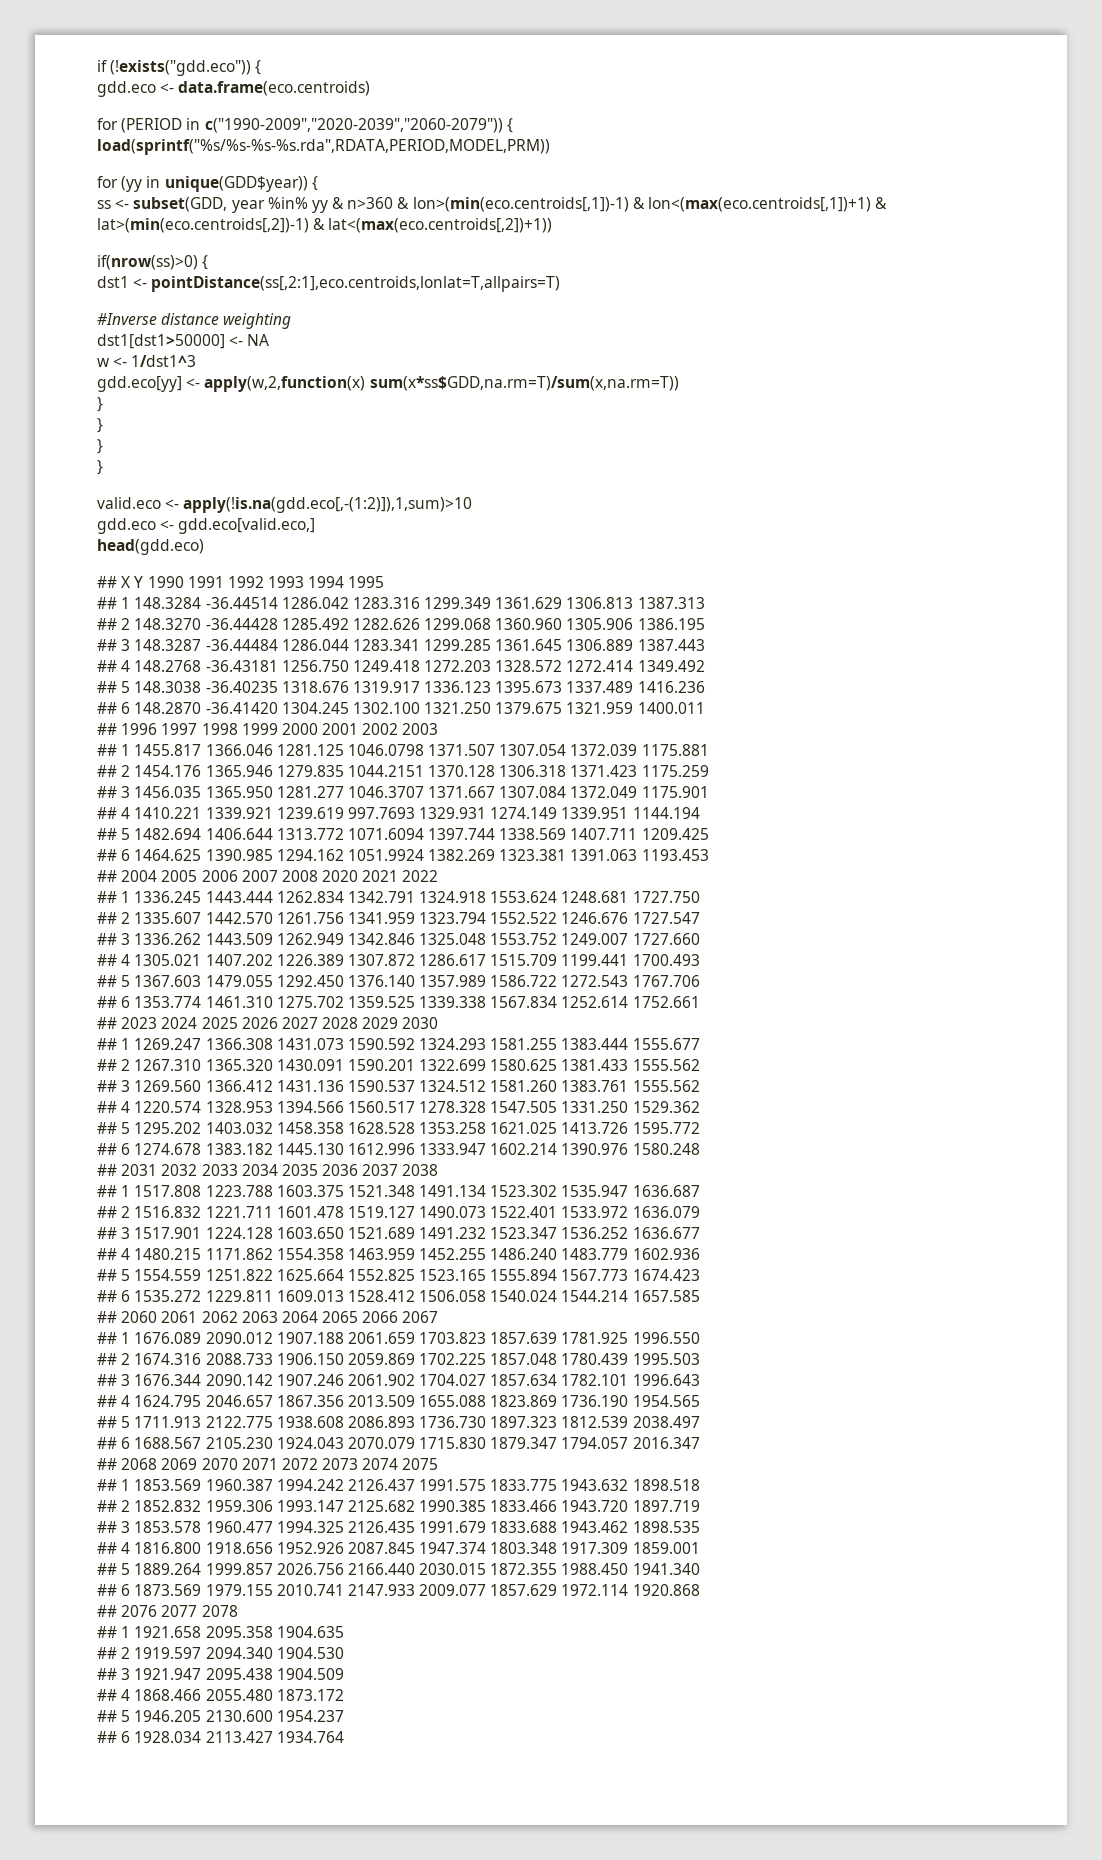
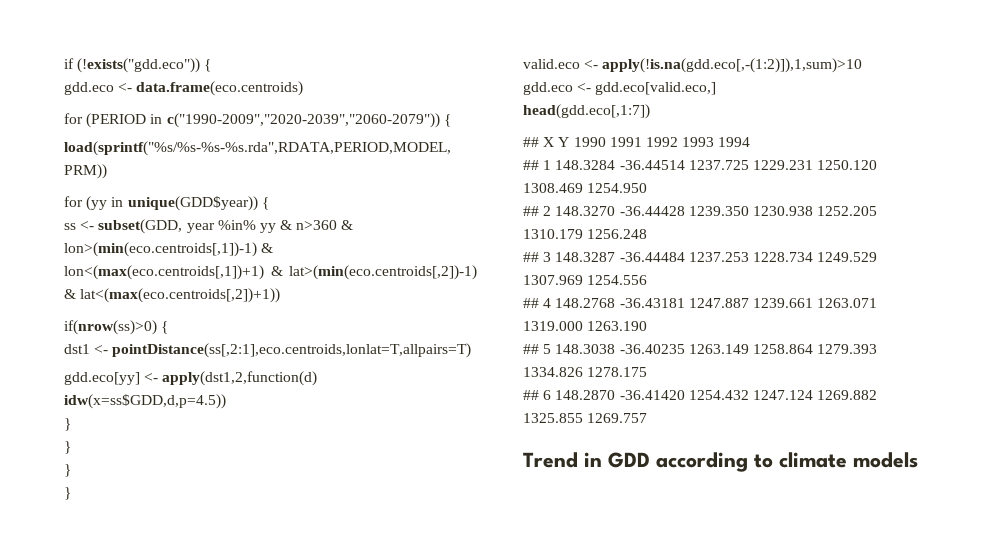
- #Inverse distance weighting
- dst1[dst1>50000] <- NA
- w <- 1/dst1^3
- gdd.eco[yy] <- apply(w,2,function(x) sum(x*ss$GDD,na.rm=T)/sum(x,na.rm=T))
+ gdd.eco[yy] <- apply(dst1,2,function(d) idw(x=ss$GDD,d,p=4.5))
- head(gdd.eco)
+ head(gdd.eco[,1:7])
- ## X Y 1990 1991 1992 1993 1994 1995
+ ## X Y 1990 1991 1992 1993 1994
- ## 1 148.3284 -36.44514 1286.042 1283.316 1299.349 1361.629 1306.813 1387.313
- ## 2 148.3270 -36.44428 1285.492 1282.626 1299.068 1360.960 1305.906 1386.195
- ## 3 148.3287 -36.44484 1286.044 1283.341 1299.285 1361.645 1306.889 1387.443
- ## 4 148.2768 -36.43181 1256.750 1249.418 1272.203 1328.572 1272.414 1349.492
- ## 5 148.3038 -36.40235 1318.676 1319.917 1336.123 1395.673 1337.489 1416.236
- ## 6 148.2870 -36.41420 1304.245 1302.100 1321.250 1379.675 1321.959 1400.011
- ## 1996 1997 1998 1999 2000 2001 2002 2003
- ## 1 1455.817 1366.046 1281.125 1046.0798 1371.507 1307.054 1372.039 1175.881
- ## 2 1454.176 1365.946 1279.835 1044.2151 1370.128 1306.318 1371.423 1175.259
- ## 3 1456.035 1365.950 1281.277 1046.3707 1371.667 1307.084 1372.049 1175.901
- ## 4 1410.221 1339.921 1239.619 997.7693 1329.931 1274.149 1339.951 1144.194
- ## 5 1482.694 1406.644 1313.772 1071.6094 1397.744 1338.569 1407.711 1209.425
- ## 6 1464.625 1390.985 1294.162 1051.9924 1382.269 1323.381 1391.063 1193.453
- ## 2004 2005 2006 2007 2008 2020 2021 2022
- ## 1 1336.245 1443.444 1262.834 1342.791 1324.918 1553.624 1248.681 1727.750
- ## 2 1335.607 1442.570 1261.756 1341.959 1323.794 1552.522 1246.676 1727.547
- ## 3 1336.262 1443.509 1262.949 1342.846 1325.048 1553.752 1249.007 1727.660
- ## 4 1305.021 1407.202 1226.389 1307.872 1286.617 1515.709 1199.441 1700.493
- ## 5 1367.603 1479.055 1292.450 1376.140 1357.989 1586.722 1272.543 1767.706
- ## 6 1353.774 1461.310 1275.702 1359.525 1339.338 1567.834 1252.614 1752.661
- ## 2023 2024 2025 2026 2027 2028 2029 2030
- ## 1 1269.247 1366.308 1431.073 1590.592 1324.293 1581.255 1383.444 1555.677
- ## 2 1267.310 1365.320 1430.091 1590.201 1322.699 1580.625 1381.433 1555.562
- ## 3 1269.560 1366.412 1431.136 1590.537 1324.512 1581.260 1383.761 1555.562
- ## 4 1220.574 1328.953 1394.566 1560.517 1278.328 1547.505 1331.250 1529.362
- ## 5 1295.202 1403.032 1458.358 1628.528 1353.258 1621.025 1413.726 1595.772
- ## 6 1274.678 1383.182 1445.130 1612.996 1333.947 1602.214 1390.976 1580.248
- ## 2031 2032 2033 2034 2035 2036 2037 2038
- ## 1 1517.808 1223.788 1603.375 1521.348 1491.134 1523.302 1535.947 1636.687
- ## 2 1516.832 1221.711 1601.478 1519.127 1490.073 1522.401 1533.972 1636.079
- ## 3 1517.901 1224.128 1603.650 1521.689 1491.232 1523.347 1536.252 1636.677
- ## 4 1480.215 1171.862 1554.358 1463.959 1452.255 1486.240 1483.779 1602.936
- ## 5 1554.559 1251.822 1625.664 1552.825 1523.165 1555.894 1567.773 1674.423
- ## 6 1535.272 1229.811 1609.013 1528.412 1506.058 1540.024 1544.214 1657.585
- ## 2060 2061 2062 2063 2064 2065 2066 2067
- ## 1 1676.089 2090.012 1907.188 2061.659 1703.823 1857.639 1781.925 1996.550
- ## 2 1674.316 2088.733 1906.150 2059.869 1702.225 1857.048 1780.439 1995.503
- ## 3 1676.344 2090.142 1907.246 2061.902 1704.027 1857.634 1782.101 1996.643
- ## 4 1624.795 2046.657 1867.356 2013.509 1655.088 1823.869 1736.190 1954.565
- ## 5 1711.913 2122.775 1938.608 2086.893 1736.730 1897.323 1812.539 2038.497
- ## 6 1688.567 2105.230 1924.043 2070.079 1715.830 1879.347 1794.057 2016.347
- ## 2068 2069 2070 2071 2072 2073 2074 2075
- ## 1 1853.569 1960.387 1994.242 2126.437 1991.575 1833.775 1943.632 1898.518
- ## 2 1852.832 1959.306 1993.147 2125.682 1990.385 1833.466 1943.720 1897.719
- ## 3 1853.578 1960.477 1994.325 2126.435 1991.679 1833.688 1943.462 1898.535
- ## 4 1816.800 1918.656 1952.926 2087.845 1947.374 1803.348 1917.309 1859.001
- ## 5 1889.264 1999.857 2026.756 2166.440 2030.015 1872.355 1988.450 1941.340
- ## 6 1873.569 1979.155 2010.741 2147.933 2009.077 1857.629 1972.114 1920.868
- ## 2076 2077 2078
- ## 1 1921.658 2095.358 1904.635
- ## 2 1919.597 2094.340 1904.530
- ## 3 1921.947 2095.438 1904.509
- ## 4 1868.466 2055.480 1873.172
- ## 5 1946.205 2130.600 1954.237
- ## 6 1928.034 2113.427 1934.764
+ ## 1 148.3284 -36.44514 1237.725 1229.231 1250.120 1308.469 1254.950
+ ## 2 148.3270 -36.44428 1239.350 1230.938 1252.205 1310.179 1256.248
+ ## 3 148.3287 -36.44484 1237.253 1228.734 1249.529 1307.969 1254.556
+ ## 4 148.2768 -36.43181 1247.887 1239.661 1263.071 1319.000 1263.190
+ ## 5 148.3038 -36.40235 1263.149 1258.864 1279.393 1334.826 1278.175
+ ## 6 148.2870 -36.41420 1254.432 1247.124 1269.882 1325.855 1269.757
+ Trend in GDD according to climate models

